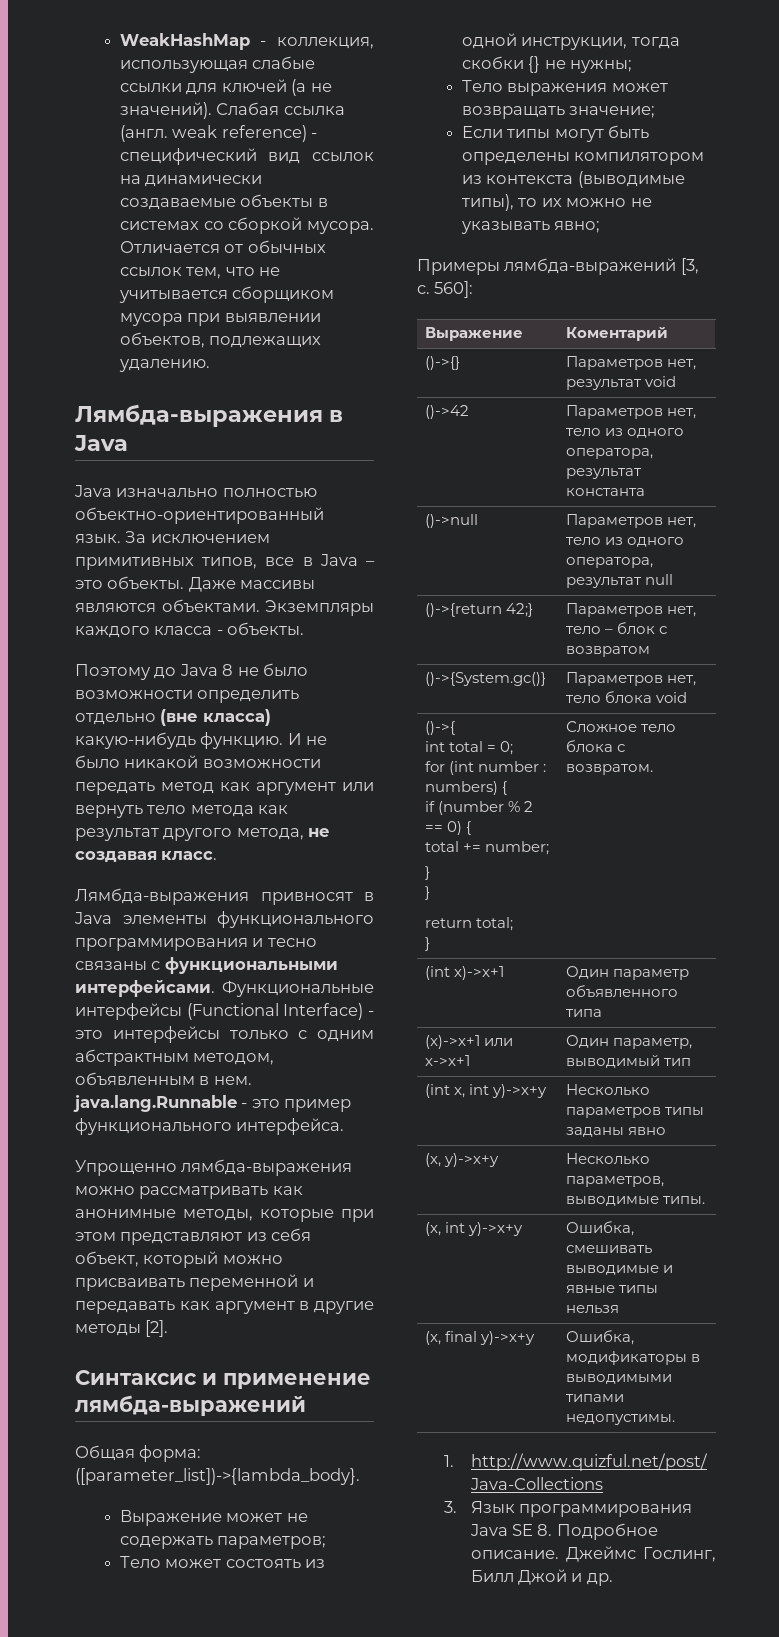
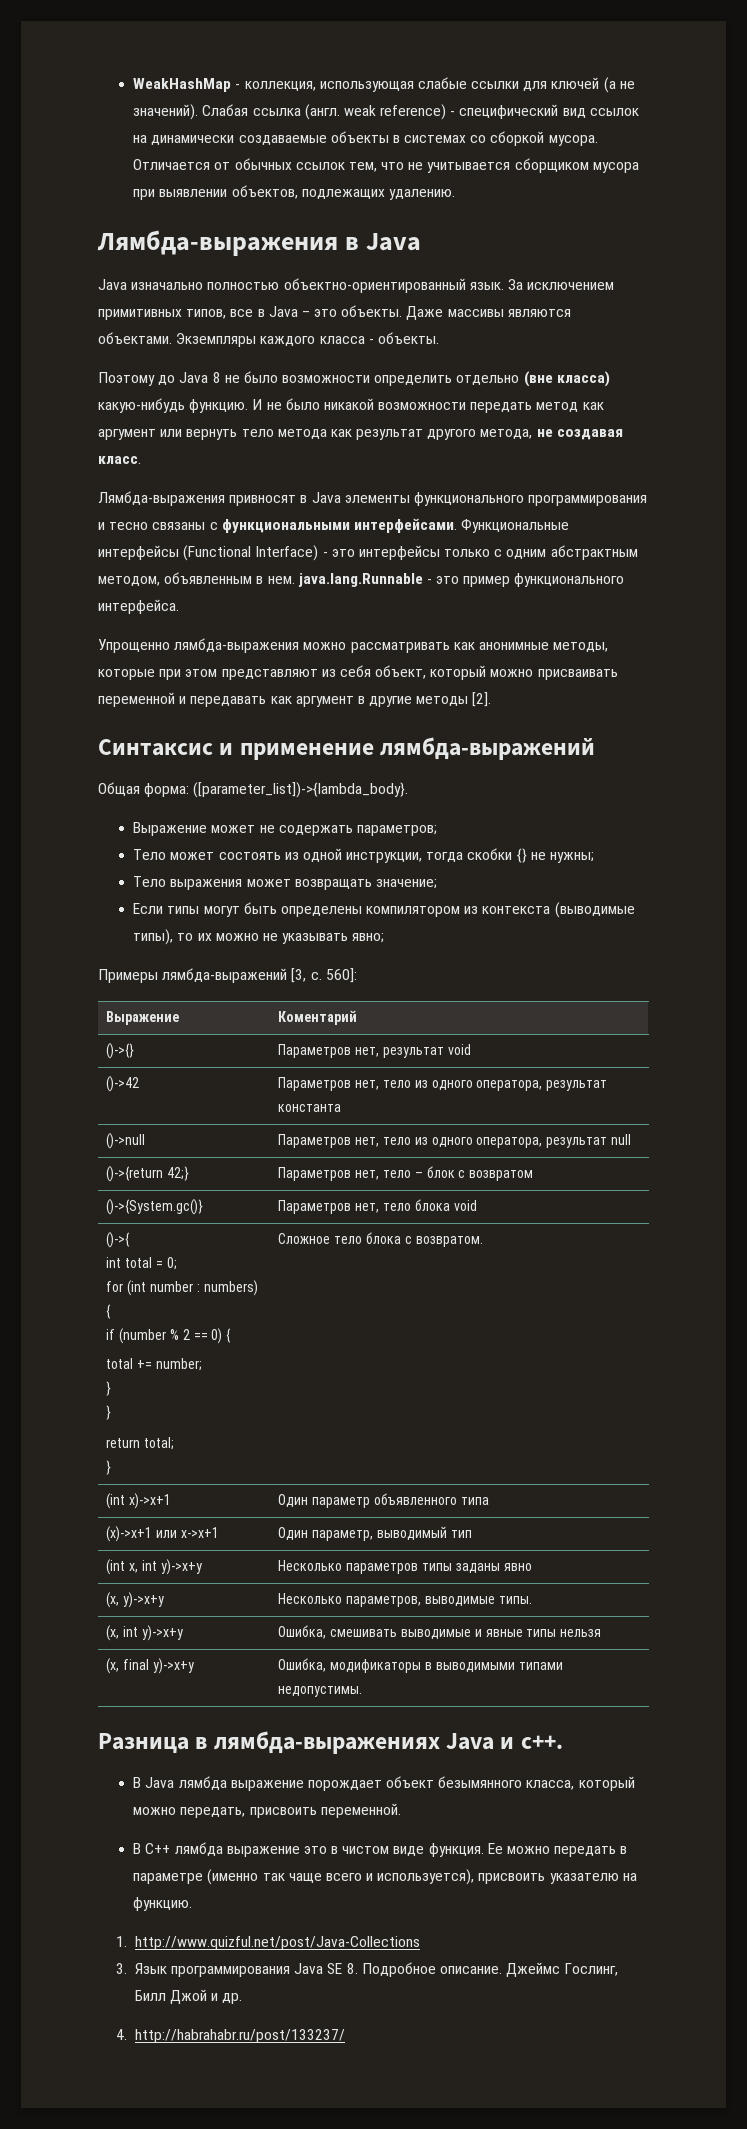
+ Разница в лямбда-выражениях Java и c++.
+ В Java лямбда выражение порождает объект безымянного класса, который можно передать, присвоить переменной.
+ В С++ лямбда выражение это в чистом виде функция. Ее можно передать в параметре (именно так чаще всего и используется), присвоить указателю на функцию.
+ 4. http://habrahabr.ru/post/133237/

